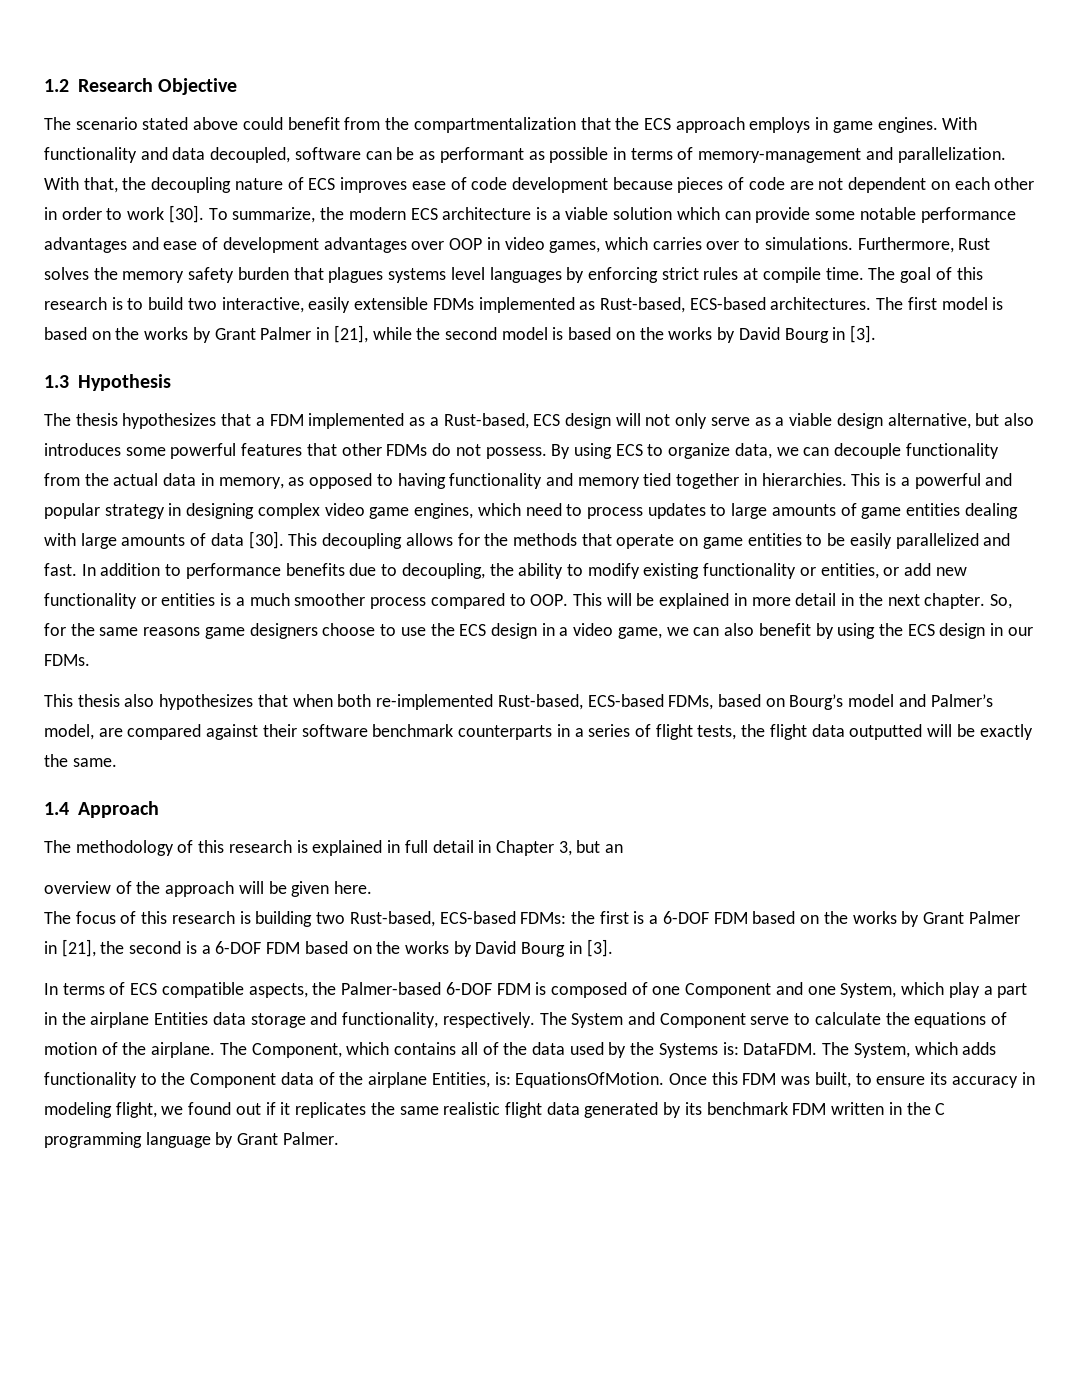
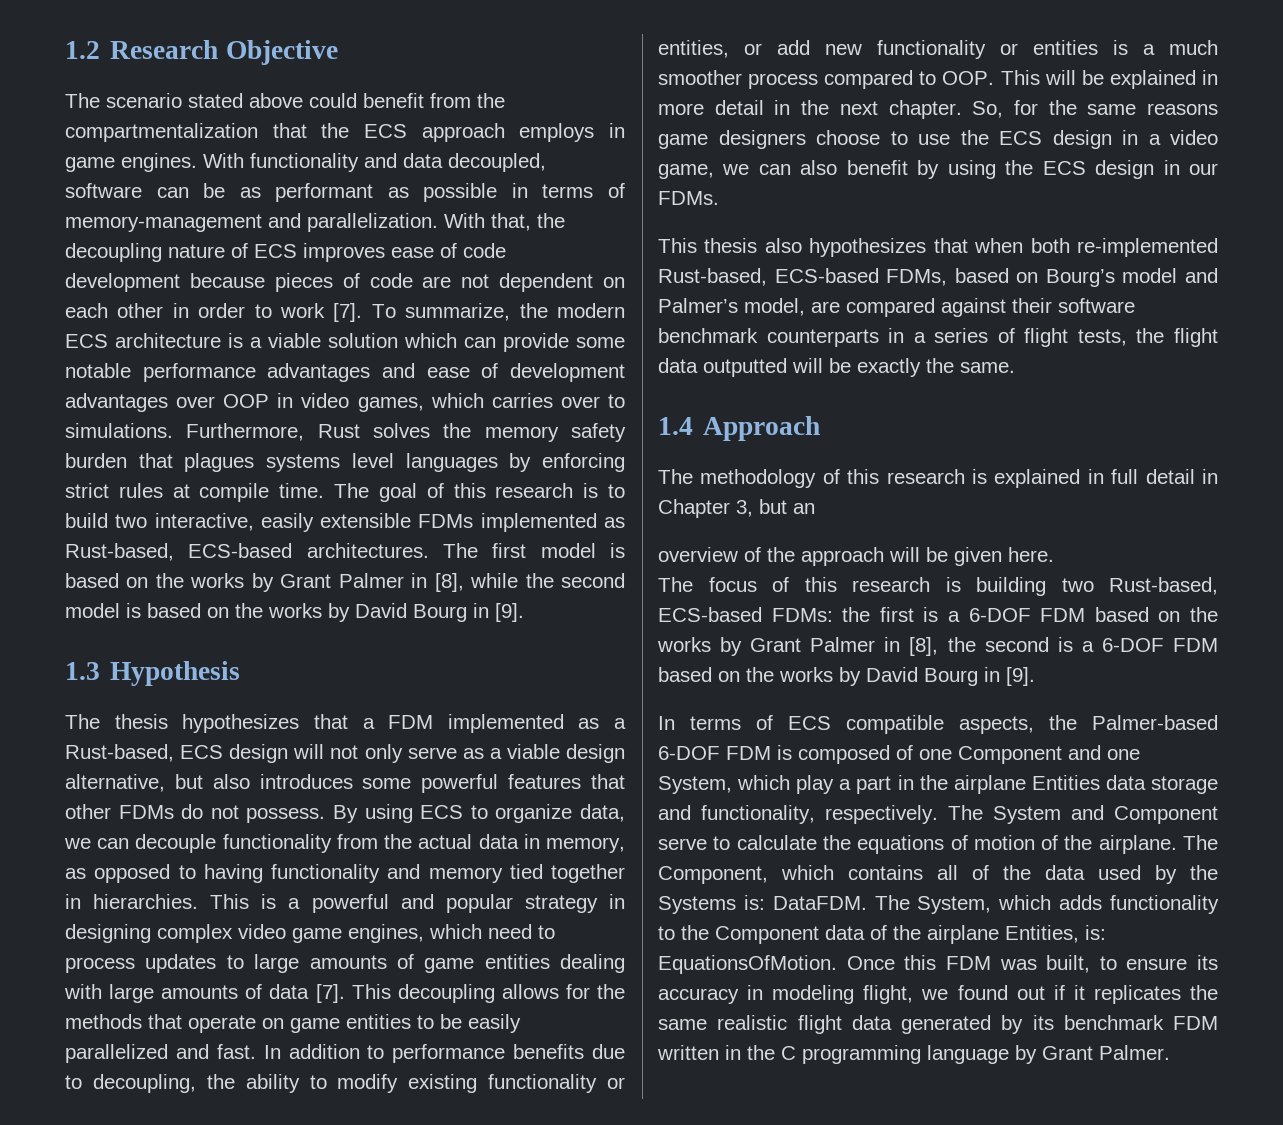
- With that, the decoupling nature of ECS improves ease of code development because pieces of code are not dependent on each other in order to work [30].
+ With that, the decoupling nature of ECS improves ease of code development because pieces of code are not dependent on each other in order to work [7].
- The first model is based on the works by Grant Palmer in [21], while the second model is based on the works by David Bourg in [3].
+ The first model is based on the works by Grant Palmer in [8], while the second model is based on the works by David Bourg in [9].
- This is a powerful and popular strategy in designing complex video game engines, which need to process updates to large amounts of game entities dealing with large amounts of data [30].
+ This is a powerful and popular strategy in designing complex video game engines, which need to process updates to large amounts of game entities dealing with large amounts of data [7].
- The focus of this research is building two Rust-based, ECS-based FDMs: the first is a 6-DOF FDM based on the works by Grant Palmer in [21], the second is a 6-DOF FDM based on the works by David Bourg in [3].
+ The focus of this research is building two Rust-based, ECS-based FDMs: the first is a 6-DOF FDM based on the works by Grant Palmer in [8], the second is a 6-DOF FDM based on the works by David Bourg in [9].

